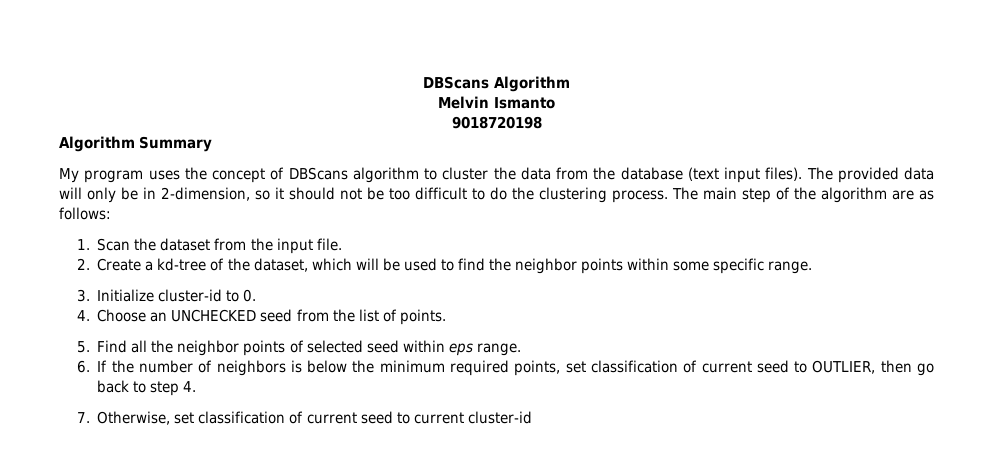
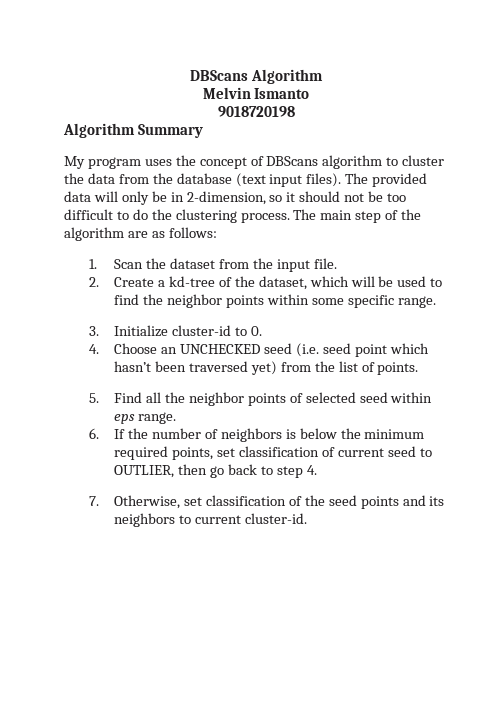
- 4. Choose an UNCHECKED seed from the list of points.
+ 4. Choose an UNCHECKED seed (i.e. seed point which hasn’t been traversed yet) from the list of points.
- 7. Otherwise, set classification of current seed to current cluster-id
+ 7. Otherwise, set classification of the seed points and its neighbors to current cluster-id.

